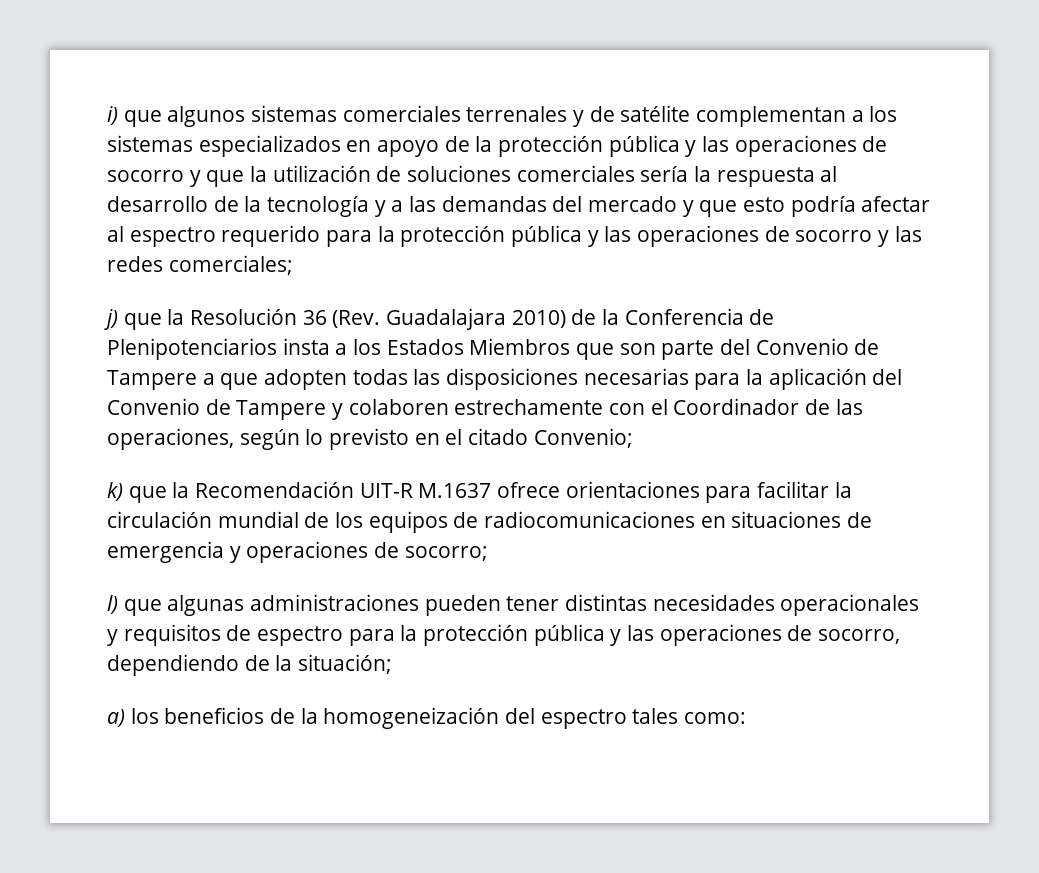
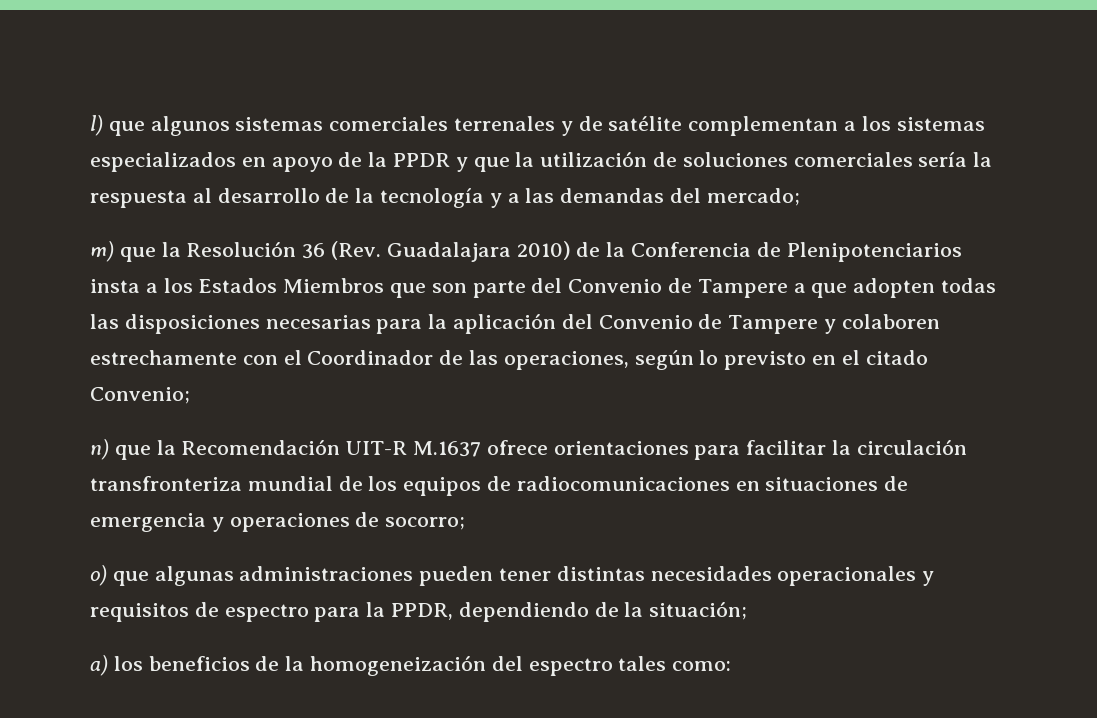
- i) que algunos sistemas comerciales terrenales y de satélite complementan a los sistemas especializados en apoyo de la protección pública y las operaciones de socorro y que la utilización de soluciones comerciales sería la respuesta al desarrollo de la tecnología y a las demandas del mercado y que esto podría afectar al espectro requerido para la protección pública y las operaciones de socorro y las redes comerciales;
- j) que la Resolución 36 (Rev. Guadalajara 2010) de la Conferencia de Plenipotenciarios insta a los Estados Miembros que son parte del Convenio de Tampere a que adopten todas las disposiciones necesarias para la aplicación del Convenio de Tampere y colaboren estrechamente con el Coordinador de las operaciones, según lo previsto en el citado Convenio;
+ l) que algunos sistemas comerciales terrenales y de satélite complementan a los sistemas especializados en apoyo de la PPDR y que la utilización de soluciones comerciales sería la respuesta al desarrollo de la tecnología y a las demandas del mercado;
+ m) que la Resolución 36 (Rev. Guadalajara 2010) de la Conferencia de Plenipotenciarios insta a los Estados Miembros que son parte del Convenio de Tampere a que adopten todas las disposiciones necesarias para la aplicación del Convenio de Tampere y colaboren estrechamente con el Coordinador de las operaciones, según lo previsto en el citado Convenio;
- k) que la Recomendación UIT-R M.1637 ofrece orientaciones para facilitar la circulación mundial de los equipos de radiocomunicaciones en situaciones de emergencia y operaciones de socorro;
+ n) que la Recomendación UIT-R M.1637 ofrece orientaciones para facilitar la circulación transfronteriza mundial de los equipos de radiocomunicaciones en situaciones de emergencia y operaciones de socorro;
- l) que algunas administraciones pueden tener distintas necesidades operacionales y requisitos de espectro para la protección pública y las operaciones de socorro, dependiendo de la situación;
+ o) que algunas administraciones pueden tener distintas necesidades operacionales y requisitos de espectro para la PPDR, dependiendo de la situación;

